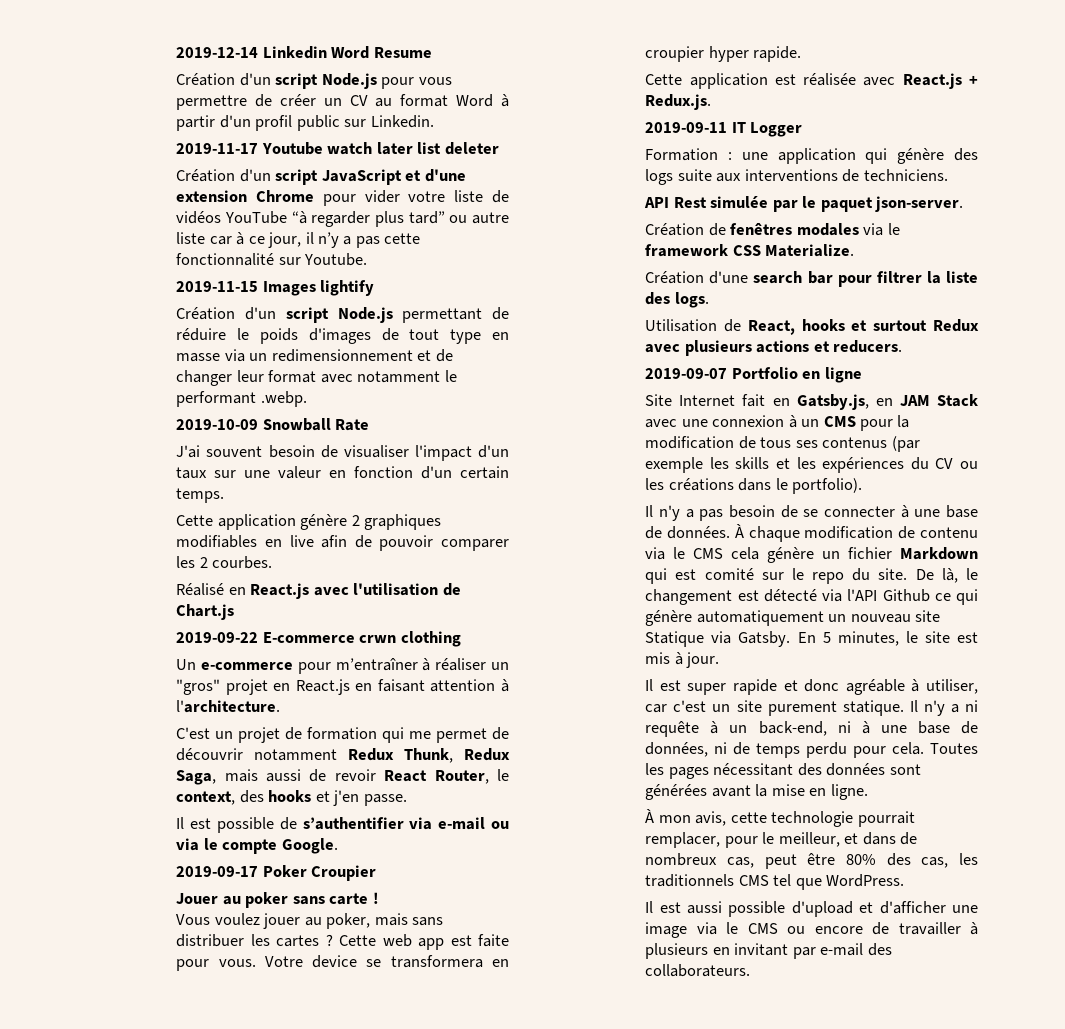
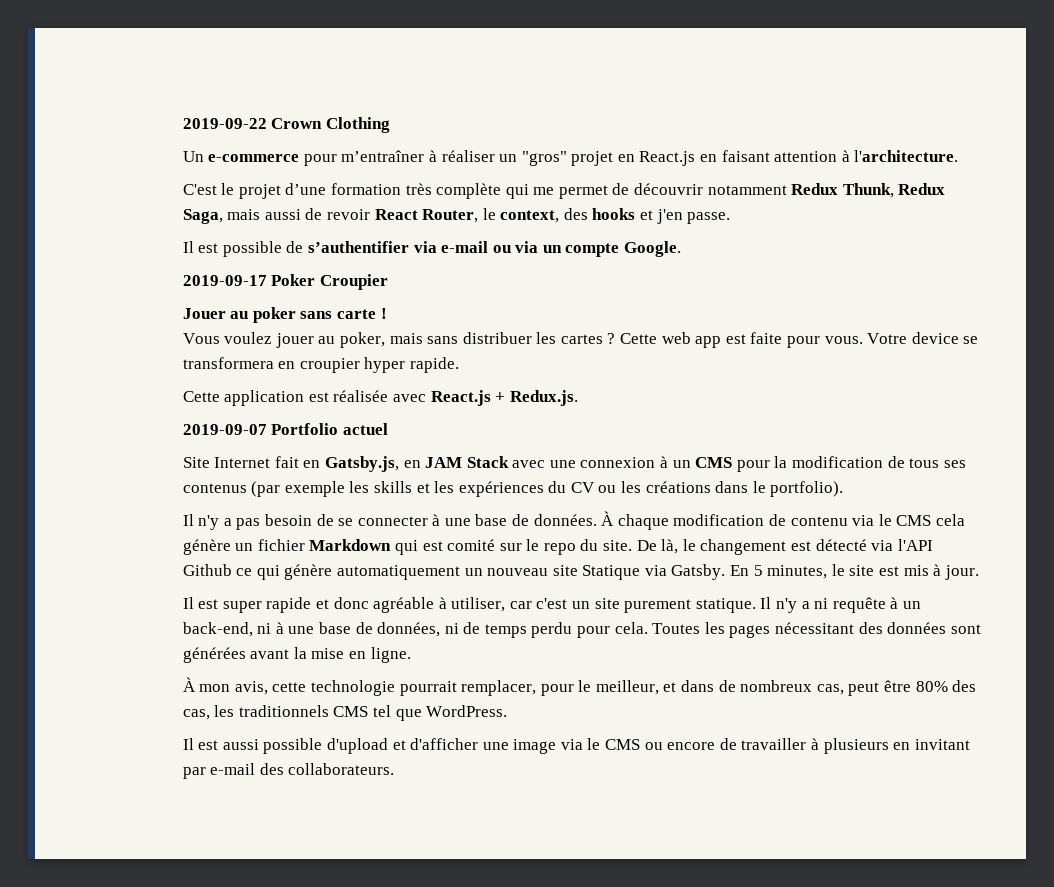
- 2019-12-14 Linkedin Word Resume
- Création d'un script Node.js pour vous permettre de créer un CV au format Word à partir d'un profil public sur Linkedin.
- 2019-11-17 Youtube watch later list deleter
- Création d'un script JavaScript et d'une extension Chrome pour vider votre liste de vidéos YouTube “à regarder plus tard” ou autre liste car à ce jour, il n’y a pas cette fonctionnalité sur Youtube.
- 2019-11-15 Images lightify
- Création d'un script Node.js permettant de réduire le poids d'images de tout type en masse via un redimensionnement et de changer leur format avec notamment le performant .webp.
- 2019-10-09 Snowball Rate
- J'ai souvent besoin de visualiser l'impact d'un taux sur une valeur en fonction d'un certain temps.
- Cette application génère 2 graphiques modifiables en live afin de pouvoir comparer les 2 courbes.
- Réalisé en React.js avec l'utilisation de Chart.js
- 2019-09-22 E-commerce crwn clothing
+ 2019-09-22 Crown Clothing
- C'est un projet de formation qui me permet de découvrir notamment Redux Thunk, Redux Saga, mais aussi de revoir React Router, le context, des hooks et j'en passe.
+ C'est le projet d’une formation très complète qui me permet de découvrir notamment Redux Thunk, Redux Saga, mais aussi de revoir React Router, le context, des hooks et j'en passe.
- Il est possible de s’authentifier via e-mail ou via le compte Google.
+ Il est possible de s’authentifier via e-mail ou via un compte Google.
- 2019-09-11 IT Logger
- Formation : une application qui génère des logs suite aux interventions de techniciens.
- API Rest simulée par le paquet json-server.
- Création de fenêtres modales via le framework CSS Materialize.
- Création d'une search bar pour filtrer la liste des logs.
- Utilisation de React, hooks et surtout Redux avec plusieurs actions et reducers.
- 2019-09-07 Portfolio en ligne
+ 2019-09-07 Portfolio actuel

